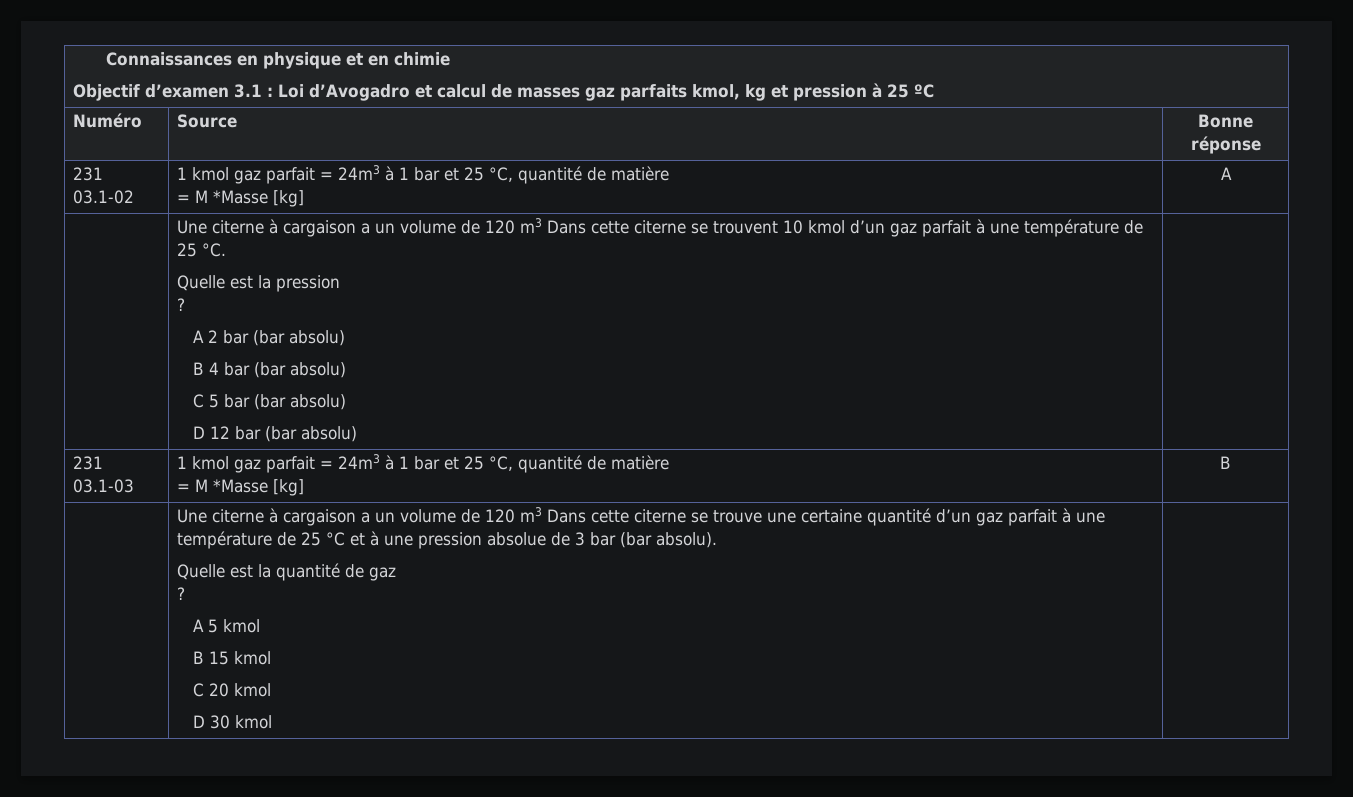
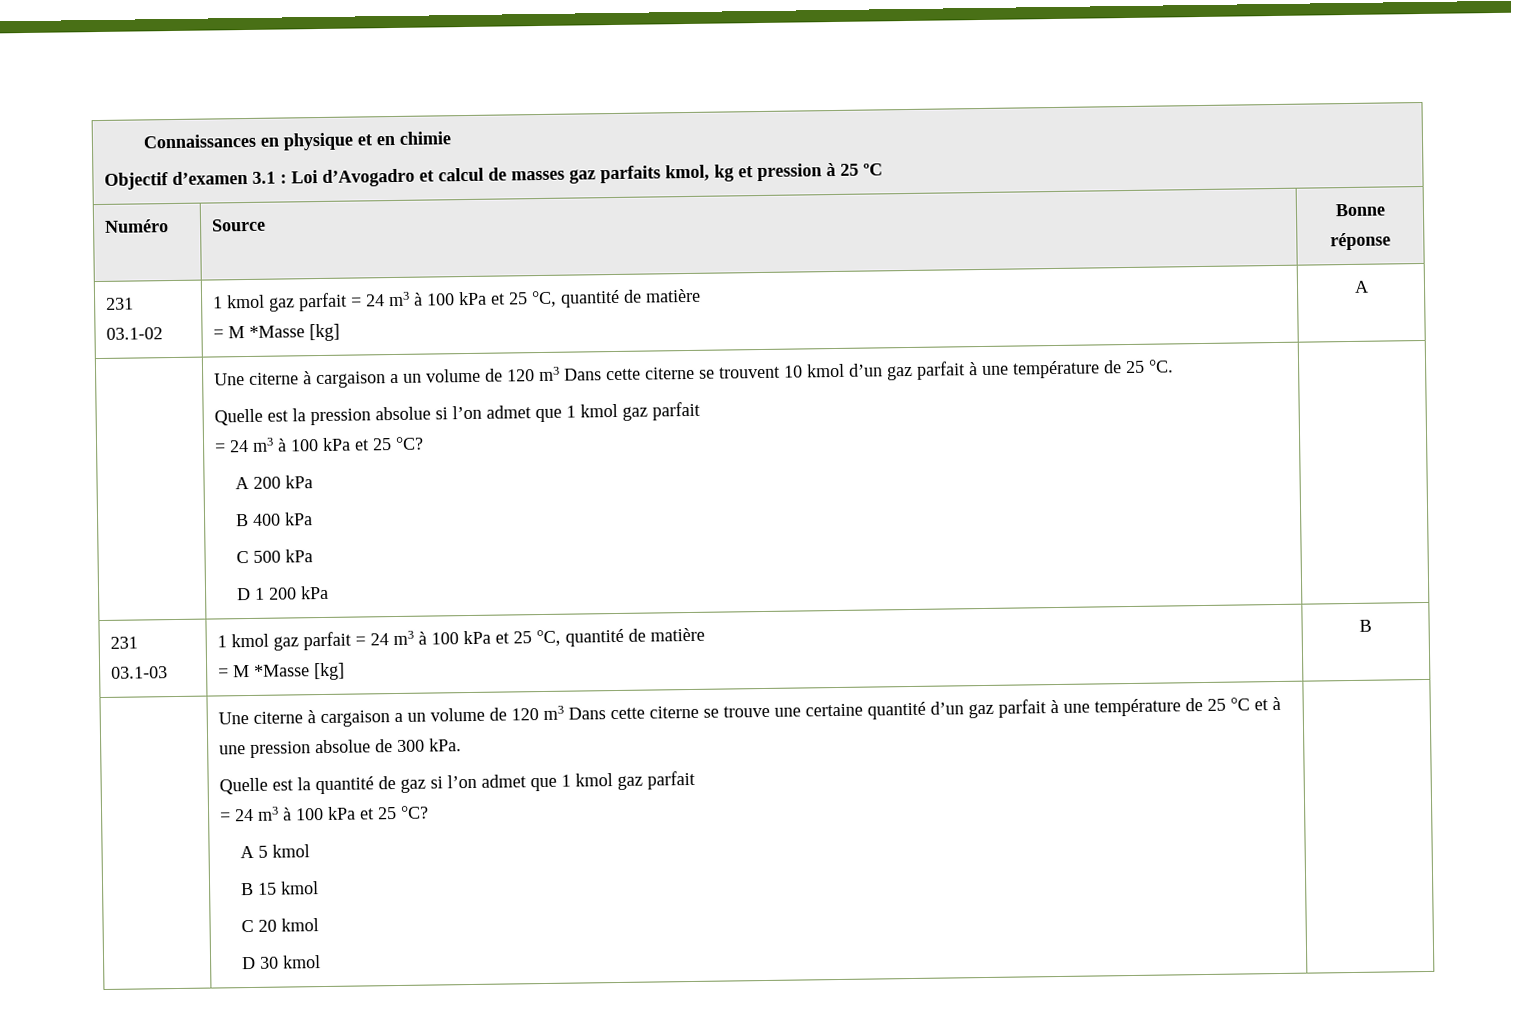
- 231 03.1-02 | 1 kmol gaz parfait = 24m3 à 1 bar et 25 °C, quantité de matière
+ 231 03.1-02 | 1 kmol gaz parfait = 24 m3 à 100 kPa et 25 °C, quantité de matière
- Quelle est la pression
- ?
- A 2 bar (bar absolu)
- B 4 bar (bar absolu)
- C 5 bar (bar absolu)
- D 12 bar (bar absolu)
+ Quelle est la pression absolue si l’on admet que 1 kmol gaz parfait
+ = 24 m3 à 100 kPa et 25 °C?
+ A 200 kPa
+ B 400 kPa
+ C 500 kPa
+ D 1 200 kPa
- 231 03.1-03 | 1 kmol gaz parfait = 24m3 à 1 bar et 25 °C, quantité de matière
+ 231 03.1-03 | 1 kmol gaz parfait = 24 m3 à 100 kPa et 25 °C, quantité de matière
- Une citerne à cargaison a un volume de 120 m3 Dans cette citerne se trouve une certaine quantité d’un gaz parfait à une température de 25 °C et à une pression absolue de 3 bar (bar absolu).
+ Une citerne à cargaison a un volume de 120 m3 Dans cette citerne se trouve une certaine quantité d’un gaz parfait à une température de 25 °C et à une pression absolue de 300 kPa.
- Quelle est la quantité de gaz
- ?
+ Quelle est la quantité de gaz si l’on admet que 1 kmol gaz parfait
+ = 24 m3 à 100 kPa et 25 °C?

